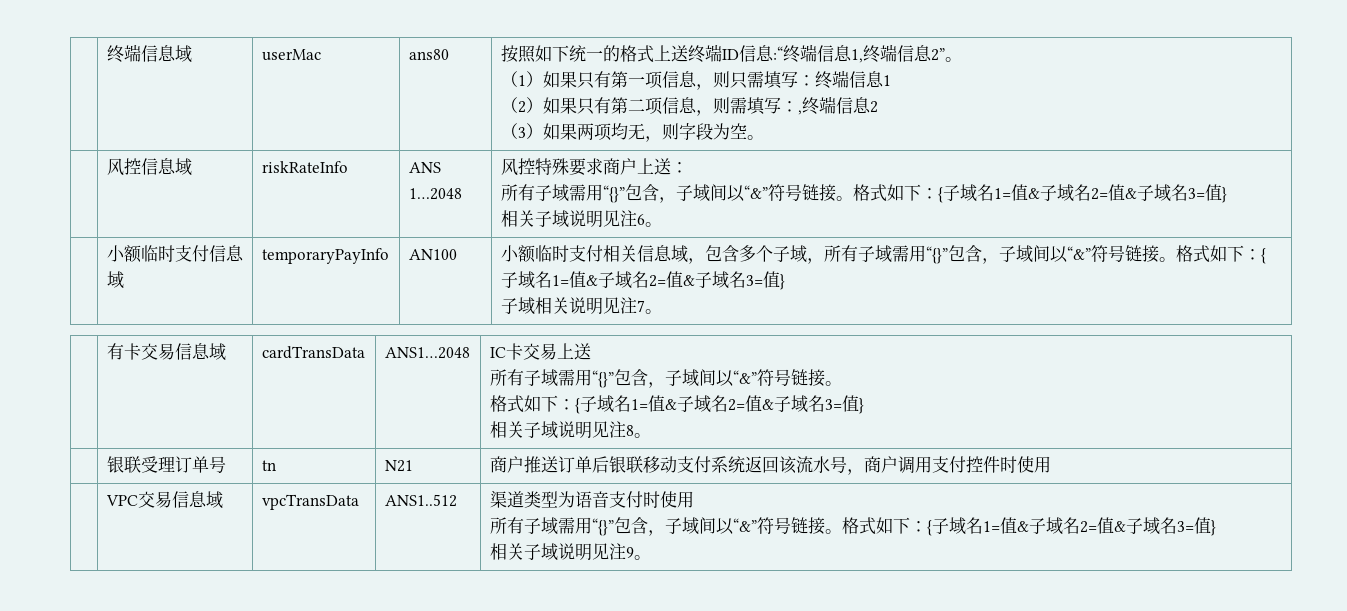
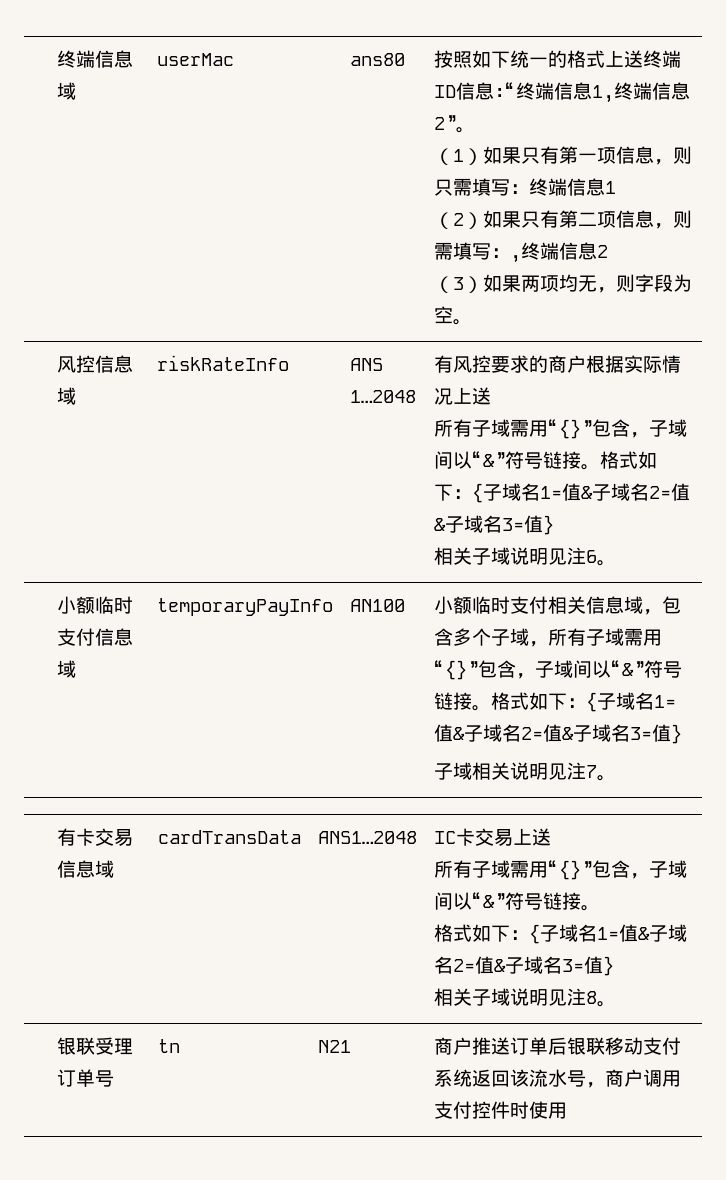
- 风控特殊要求商户上送：
+ 有风控要求的商户根据实际情况上送
- VPC交易信息域 | vpcTransData | ANS1..512 | 渠道类型为语音支付时使用
- 所有子域需用“{}”包含，子域间以“&”符号链接。格式如下：{子域名1=值&子域名2=值&子域名3=值}
- 相关子域说明见注9。

